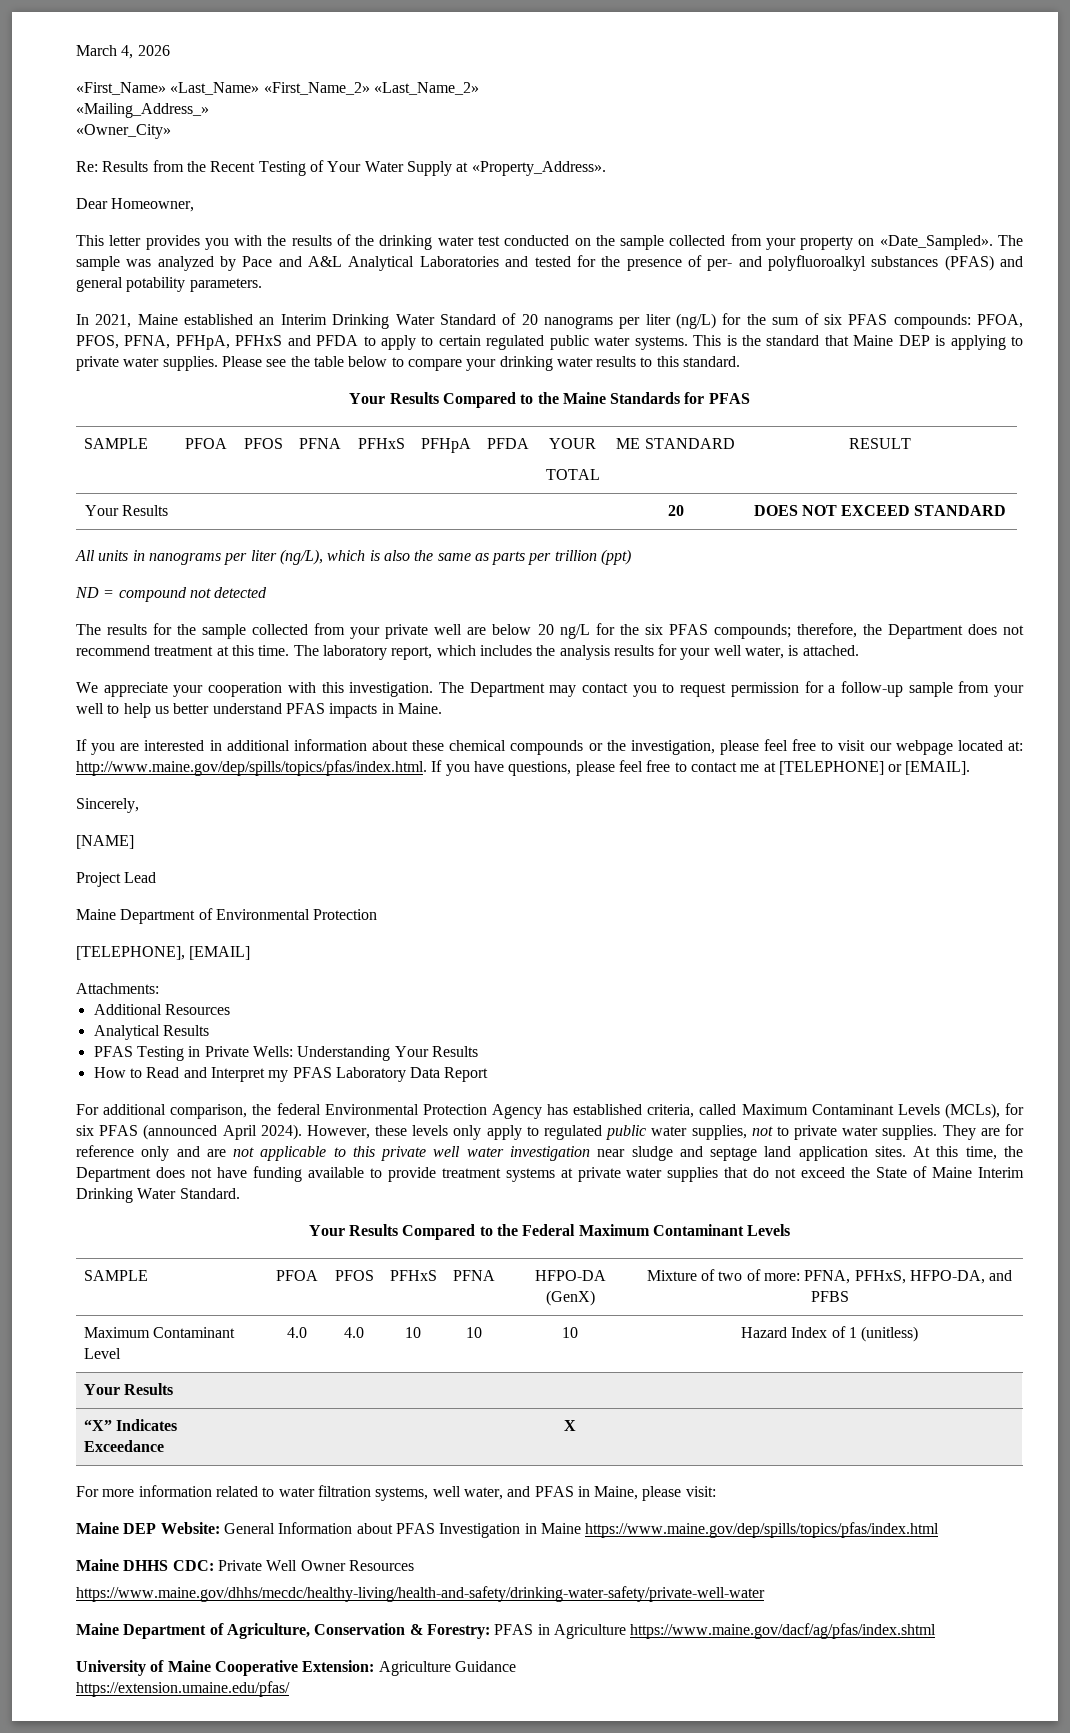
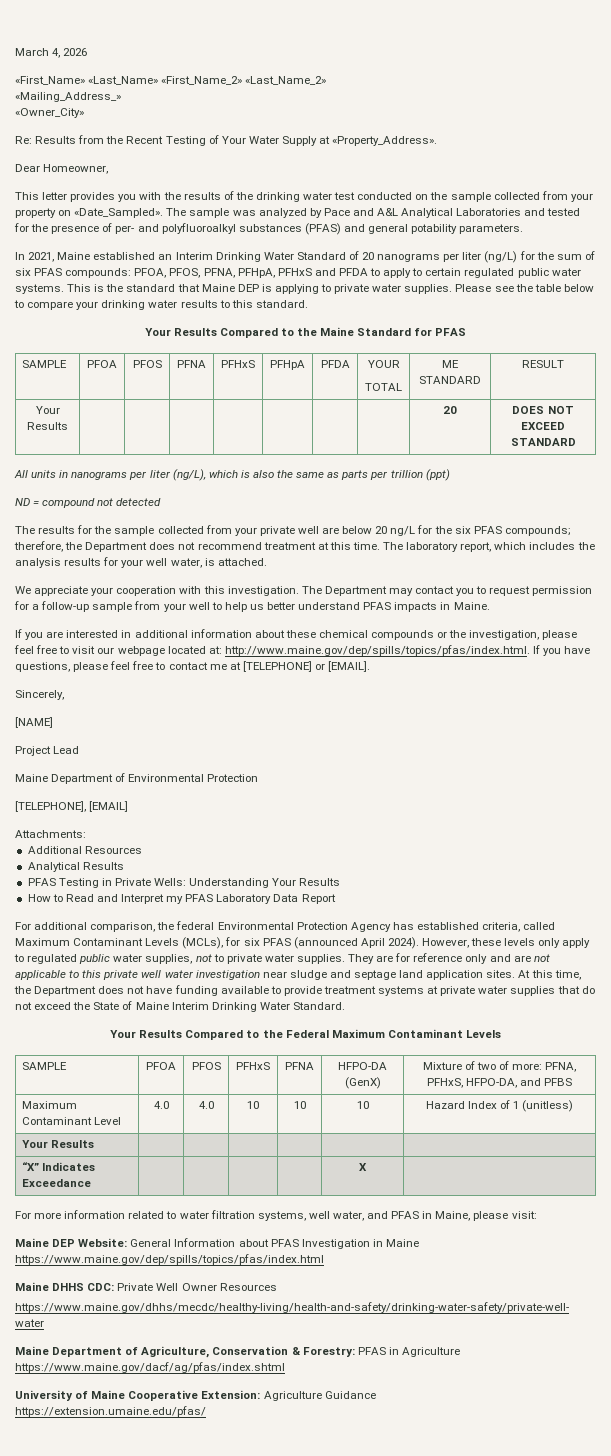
- Your Results Compared to the Maine Standards for PFAS
+ Your Results Compared to the Maine Standard for PFAS

